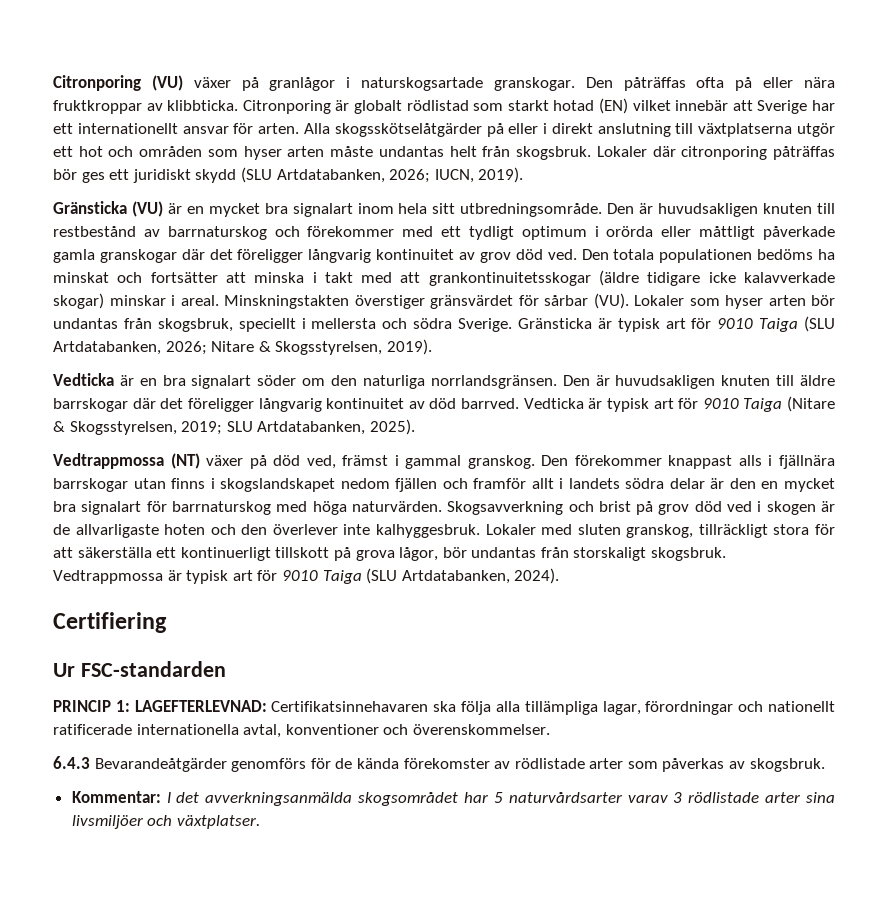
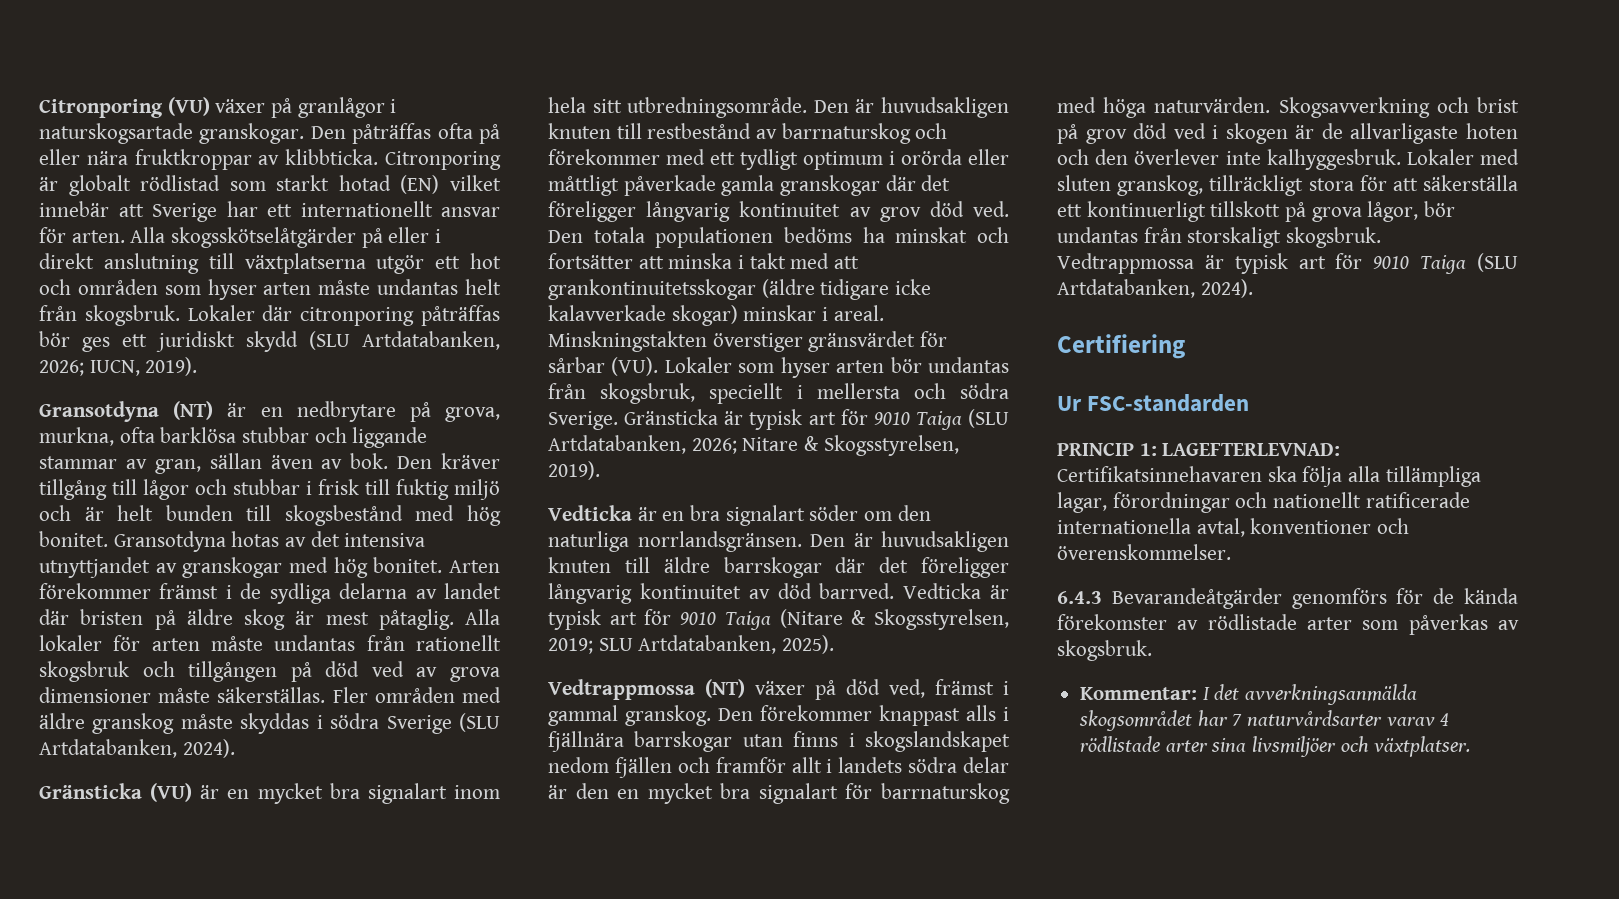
+ Gransotdyna (NT) är en nedbrytare på grova, murkna, ofta barklösa stubbar och liggande stammar av gran, sällan även av bok. Den kräver tillgång till lågor och stubbar i frisk till fuktig miljö och är helt bunden till skogsbestånd med hög bonitet. Gransotdyna hotas av det intensiva utnyttjandet av granskogar med hög bonitet. Arten förekommer främst i de sydliga delarna av landet där bristen på äldre skog är mest påtaglig. Alla lokaler för arten måste undantas från rationellt skogsbruk och tillgången på död ved av grova dimensioner måste säkerställas. Fler områden med äldre granskog måste skyddas i södra Sverige (SLU Artdatabanken, 2024).
- Kommentar: I det avverkningsanmälda skogsområdet har 5 naturvårdsarter varav 3 rödlistade arter sina livsmiljöer och växtplatser.
+ Kommentar: I det avverkningsanmälda skogsområdet har 7 naturvårdsarter varav 4 rödlistade arter sina livsmiljöer och växtplatser.

